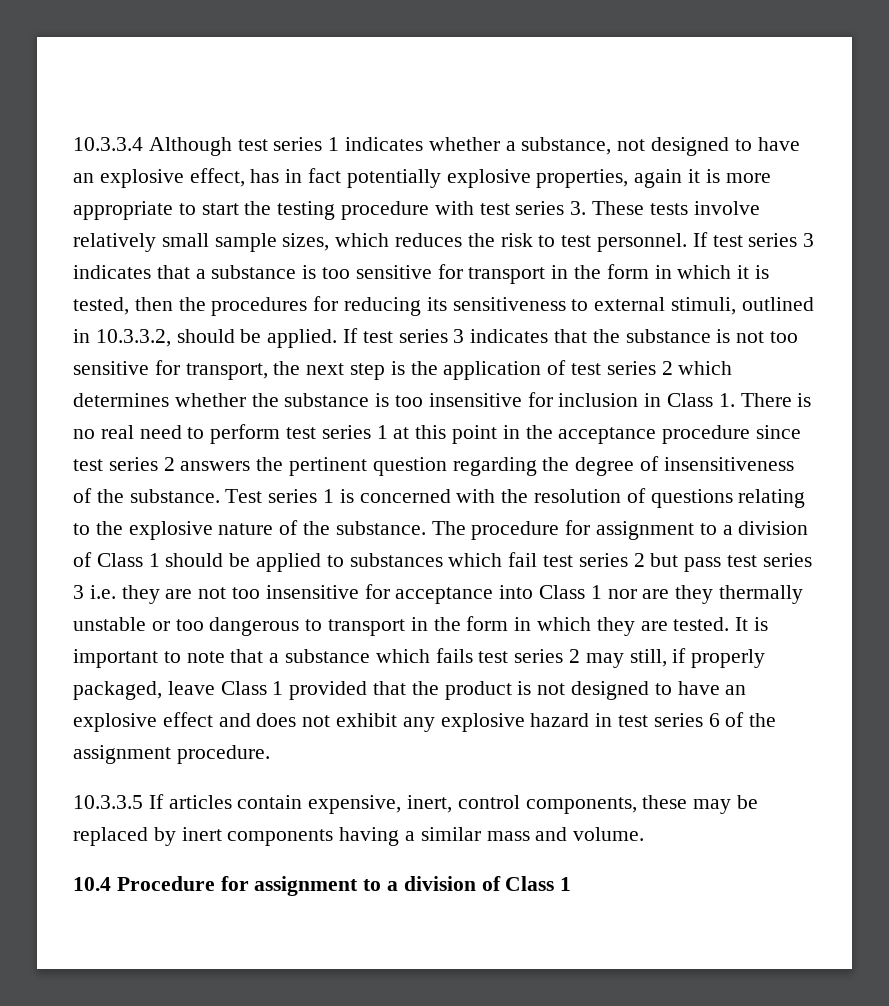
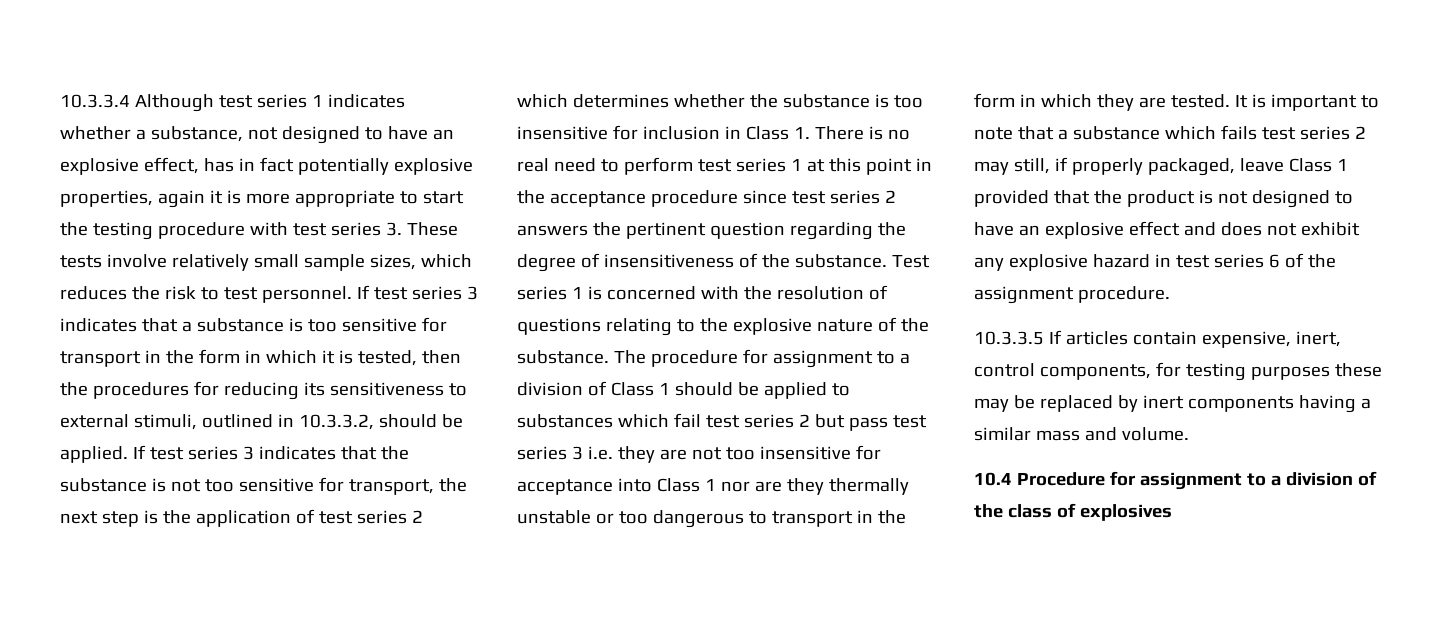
- 10.3.3.5 If articles contain expensive, inert, control components, these may be replaced by inert components having a similar mass and volume.
+ 10.3.3.5 If articles contain expensive, inert, control components, for testing purposes these may be replaced by inert components having a similar mass and volume.
- 10.4 Procedure for assignment to a division of Class 1
+ 10.4 Procedure for assignment to a division of the class of explosives

